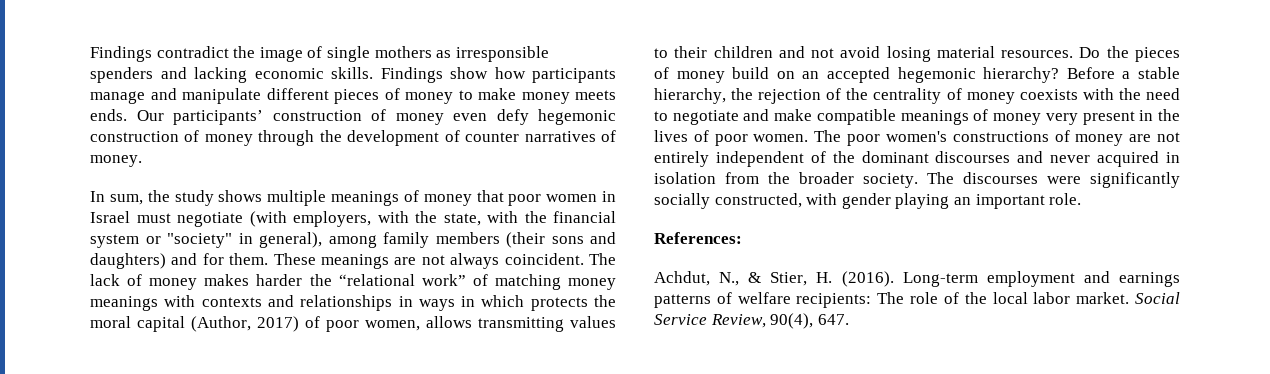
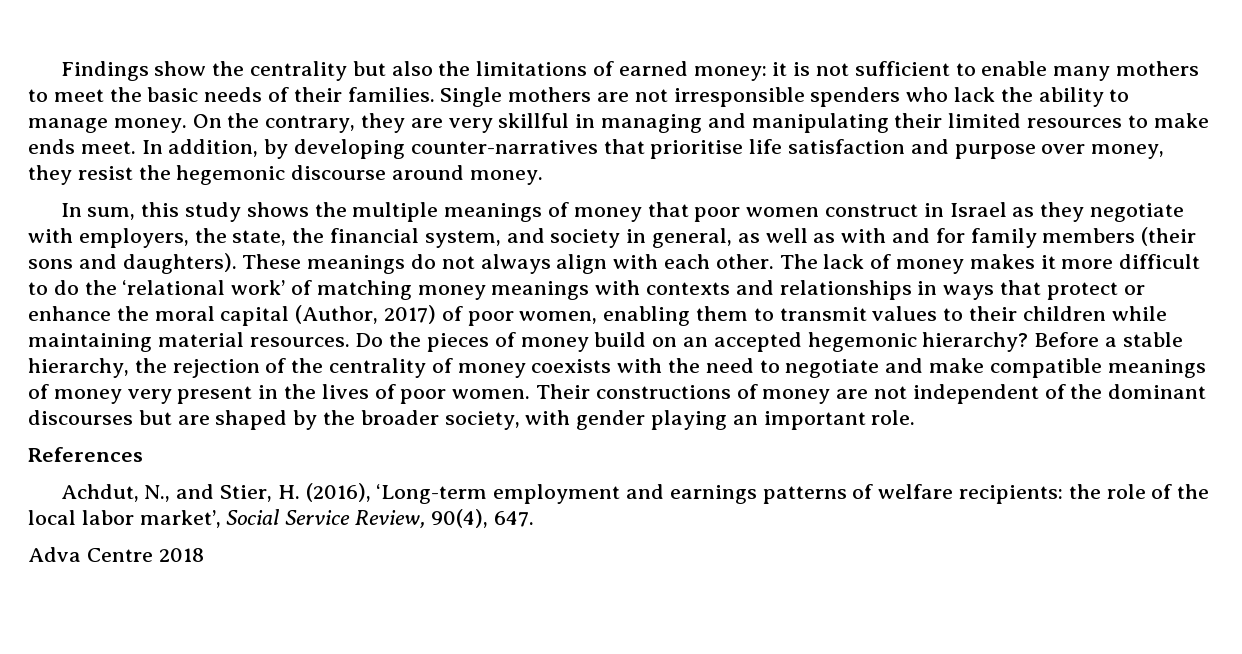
- Findings contradict the image of single mothers as irresponsible spenders and lacking economic skills. Findings show how participants manage and manipulate different pieces of money to make money meets ends. Our participants’ construction of money even defy hegemonic construction of money through the development of counter narratives of money.
+ Findings show the centrality but also the limitations of earned money: it is not sufficient to enable many mothers to meet the basic needs of their families. Single mothers are not irresponsible spenders who lack the ability to manage money. On the contrary, they are very skillful in managing and manipulating their limited resources to make ends meet. In addition, by developing counter-narratives that prioritise life satisfaction and purpose over money, they resist the hegemonic discourse around money.
- In sum, the study shows multiple meanings of money that poor women in Israel must negotiate (with employers, with the state, with the financial system or "society" in general), among family members (their sons and daughters) and for them.
+ In sum, this study shows the multiple meanings of money that poor women construct in Israel as they negotiate with employers, the state, the financial system, and society in general, as well as with and for family members (their sons and daughters).
- These meanings are not always coincident.
+ These meanings do not always align with each other.
- The lack of money makes harder the “relational work” of matching money meanings with contexts and relationships in ways in which protects the moral capital (Author, 2017) of poor women, allows transmitting values to their children and not avoid losing material resources.
+ The lack of money makes it more difficult to do the ‘relational work’ of matching money meanings with contexts and relationships in ways that protect or enhance the moral capital (Author, 2017) of poor women, enabling them to transmit values to their children while maintaining material resources.
- The poor women's constructions of money are not entirely independent of the dominant discourses and never acquired in isolation from the broader society. The discourses were significantly socially constructed, with gender playing an important role.
+ Their constructions of money are not independent of the dominant discourses but are shaped by the broader society, with gender playing an important role.
- References:
+ References
- Achdut, N., & Stier, H. (2016). Long-term employment and earnings patterns of welfare recipients: The role of the local labor market. Social Service Review, 90(4), 647.
+ Achdut, N., and Stier, H. (2016), ‘Long-term employment and earnings patterns of welfare recipients: the role of the local labor market’, Social Service Review, 90(4), 647.
+ Adva Centre 2018

